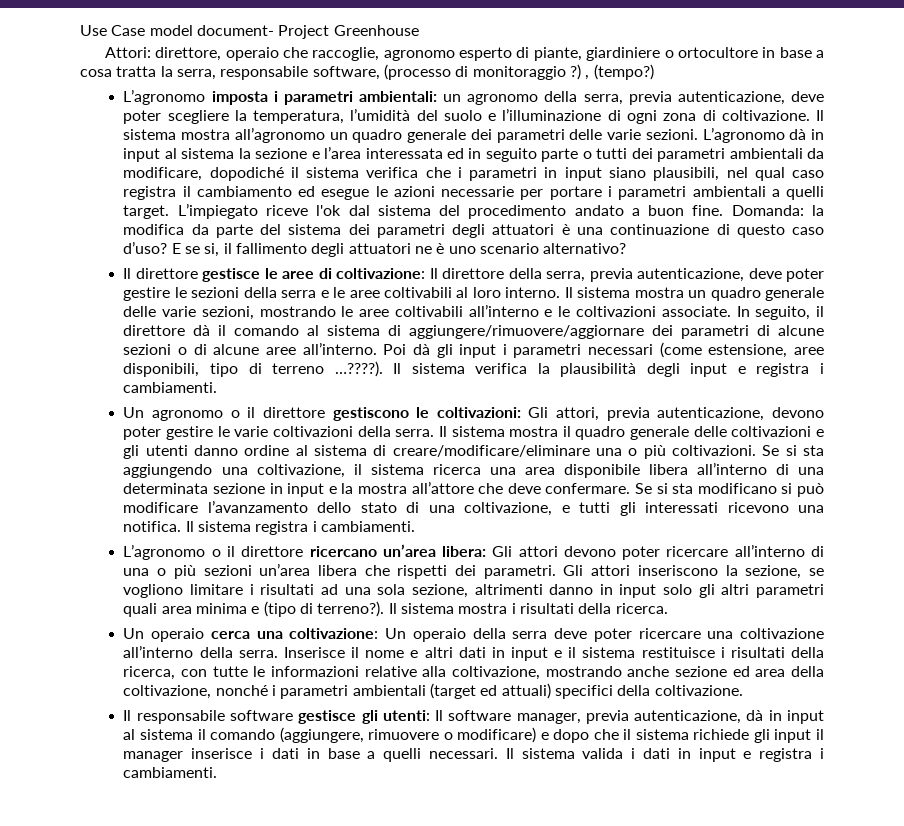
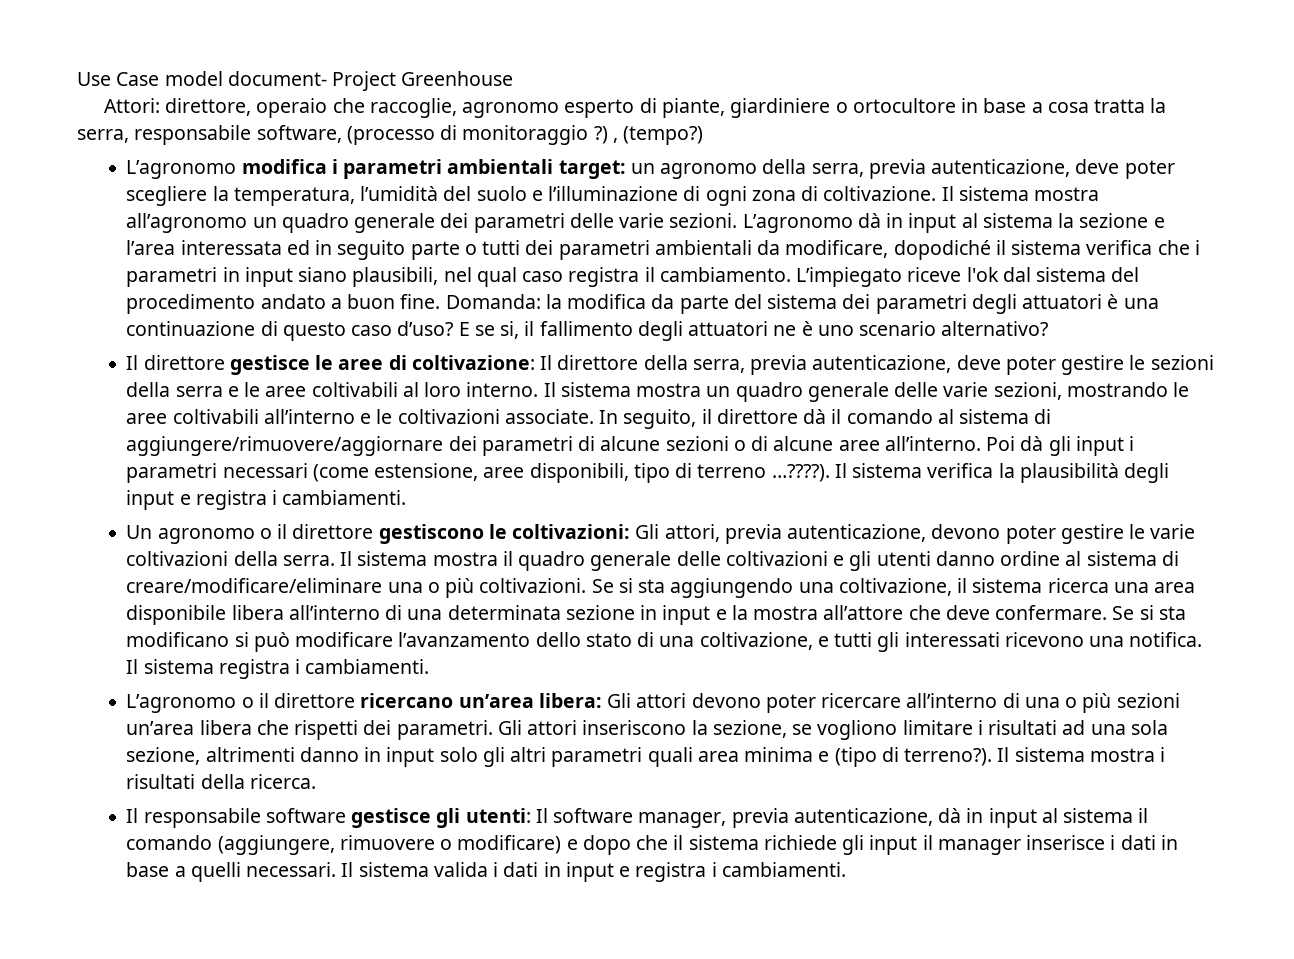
- L’agronomo imposta i parametri ambientali: un agronomo della serra, previa autenticazione, deve poter scegliere la temperatura, l’umidità del suolo e l’illuminazione di ogni zona di coltivazione.
+ L’agronomo modifica i parametri ambientali target: un agronomo della serra, previa autenticazione, deve poter scegliere la temperatura, l’umidità del suolo e l’illuminazione di ogni zona di coltivazione.
- L’agronomo dà in input al sistema la sezione e l’area interessata ed in seguito parte o tutti dei parametri ambientali da modificare, dopodiché il sistema verifica che i parametri in input siano plausibili, nel qual caso registra il cambiamento ed esegue le azioni necessarie per portare i parametri ambientali a quelli target.
+ L’agronomo dà in input al sistema la sezione e l’area interessata ed in seguito parte o tutti dei parametri ambientali da modificare, dopodiché il sistema verifica che i parametri in input siano plausibili, nel qual caso registra il cambiamento.
- Un operaio cerca una coltivazione: Un operaio della serra deve poter ricercare una coltivazione all’interno della serra. Inserisce il nome e altri dati in input e il sistema restituisce i risultati della ricerca, con tutte le informazioni relative alla coltivazione, mostrando anche sezione ed area della coltivazione, nonché i parametri ambientali (target ed attuali) specifici della coltivazione.

